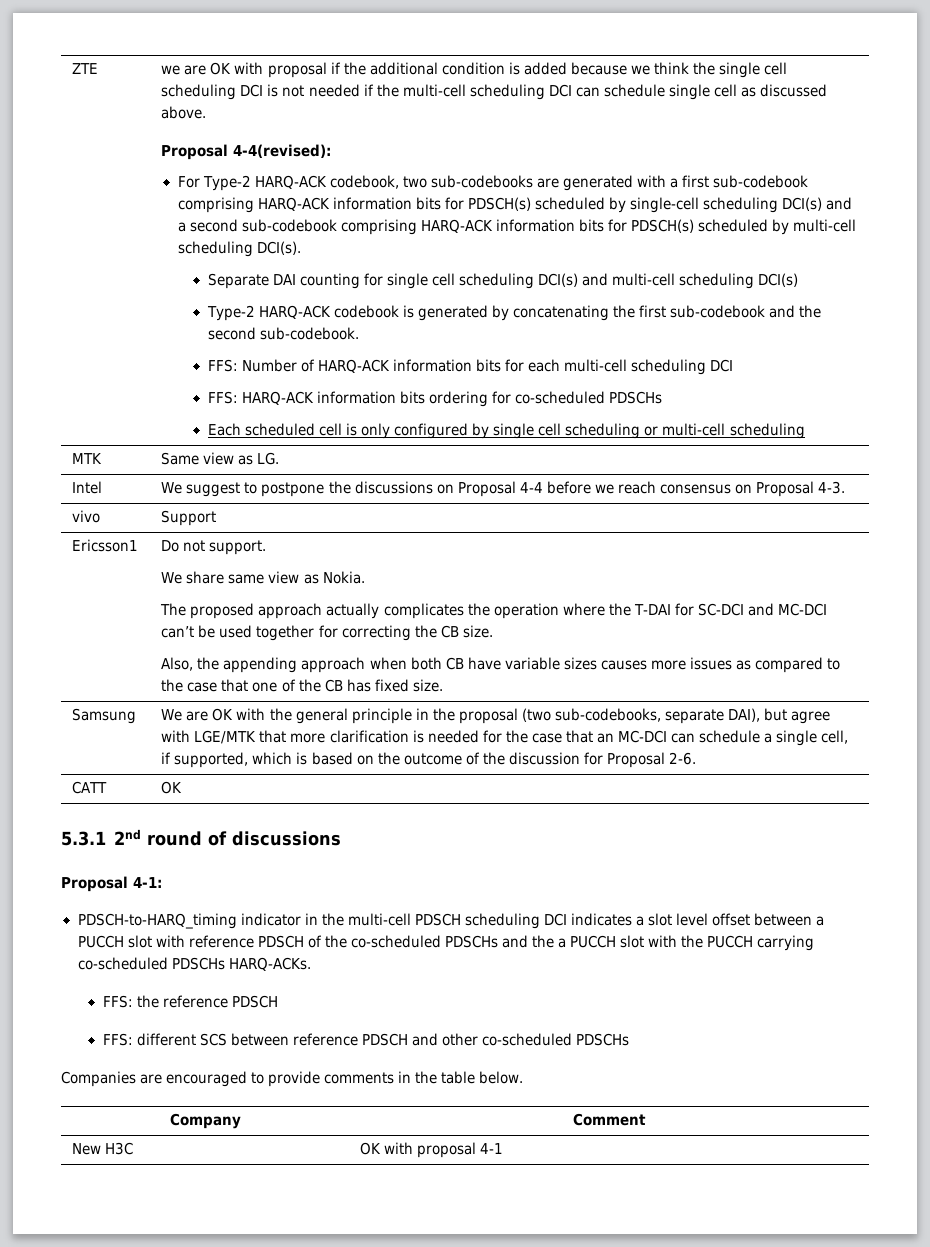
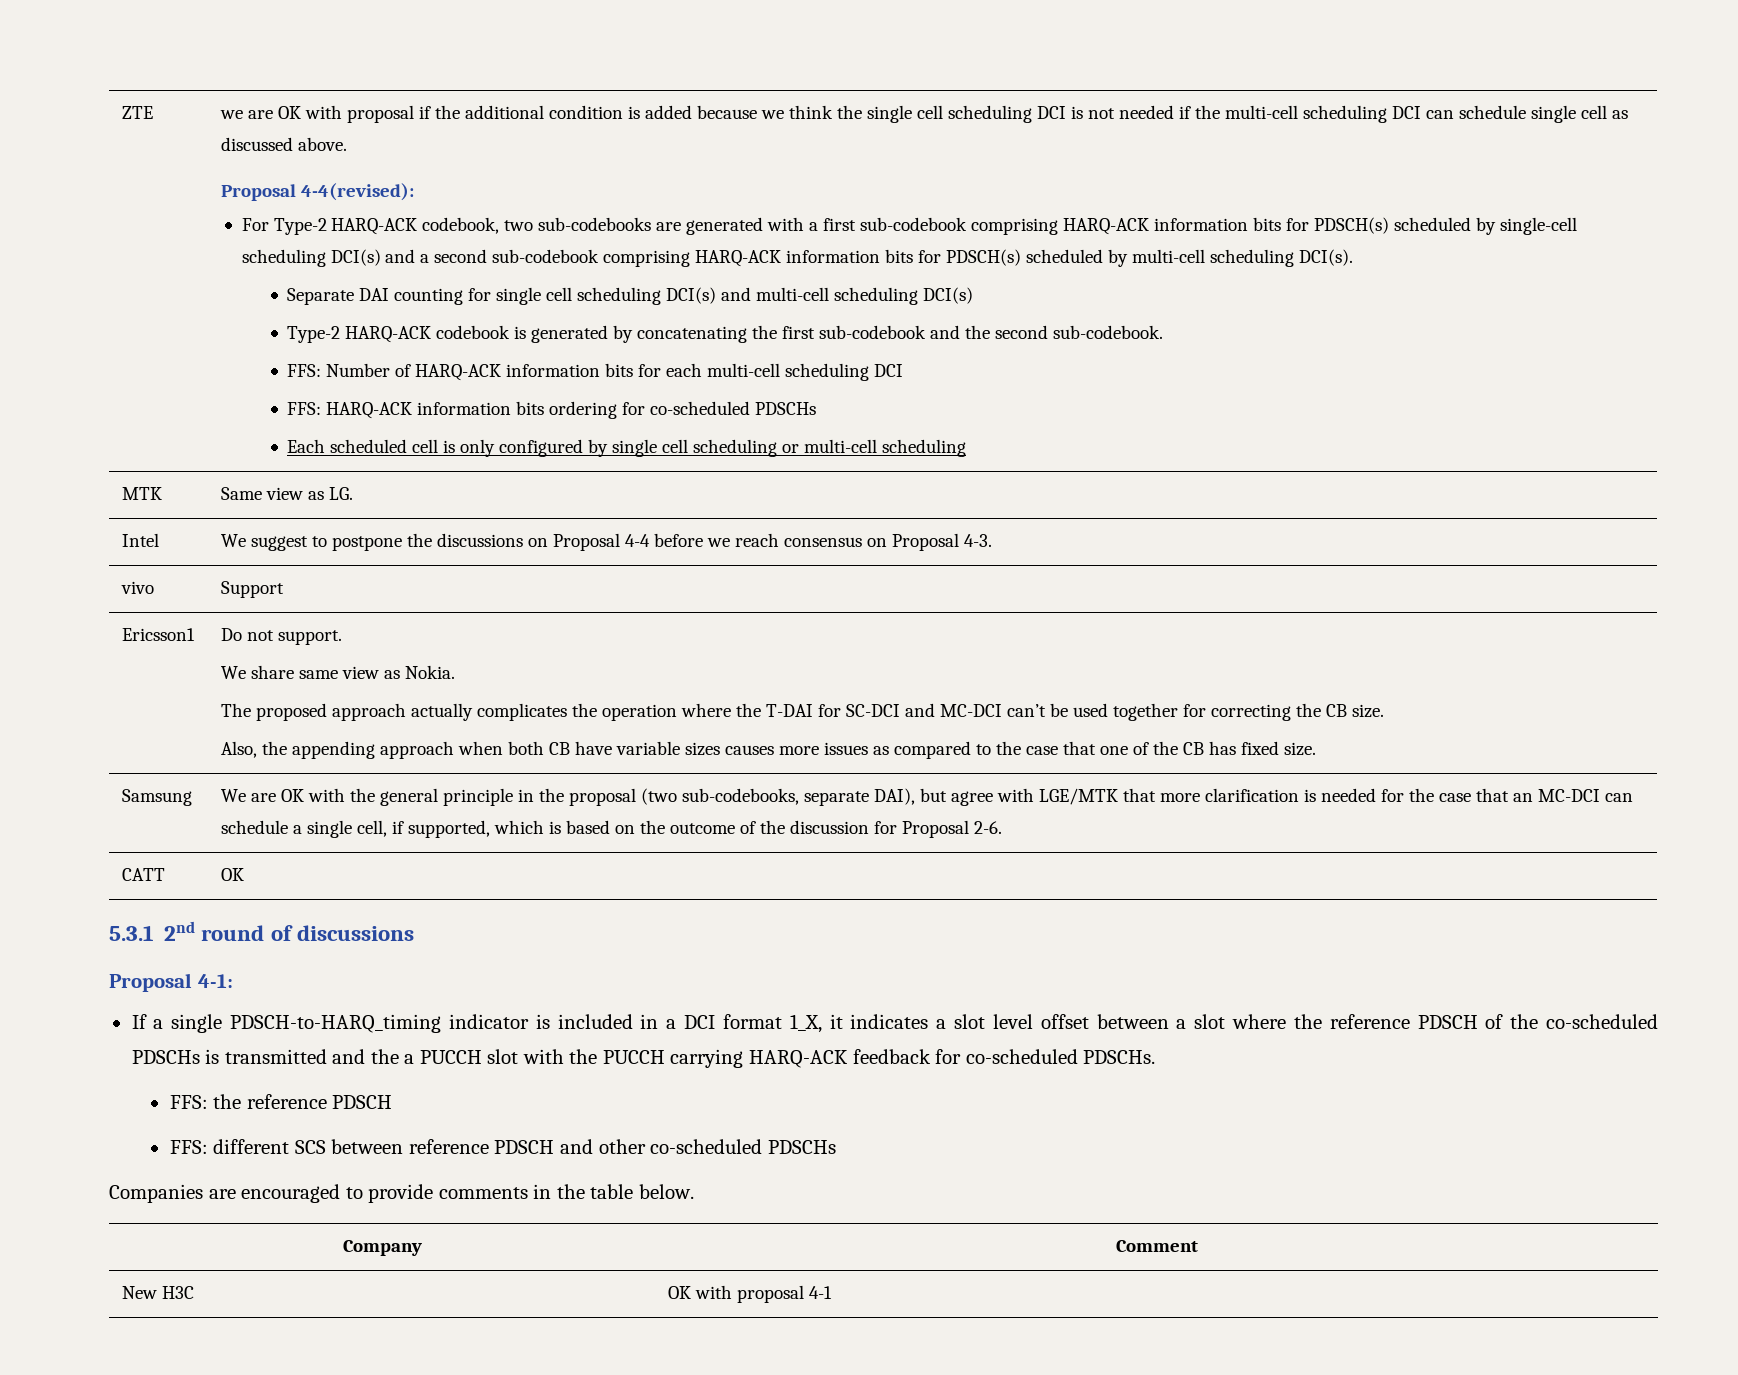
- PDSCH-to-HARQ_timing indicator in the multi-cell PDSCH scheduling DCI indicates a slot level offset between a PUCCH slot with reference PDSCH of the co-scheduled PDSCHs and the a PUCCH slot with the PUCCH carrying co-scheduled PDSCHs HARQ-ACKs.
+ If a single PDSCH-to-HARQ_timing indicator is included in a DCI format 1_X, it indicates a slot level offset between a slot where the reference PDSCH of the co-scheduled PDSCHs is transmitted and the a PUCCH slot with the PUCCH carrying HARQ-ACK feedback for co-scheduled PDSCHs.

